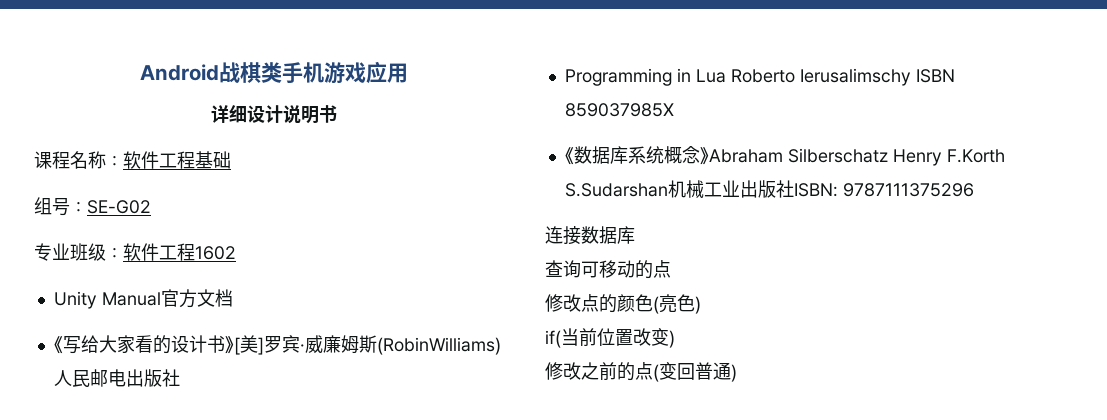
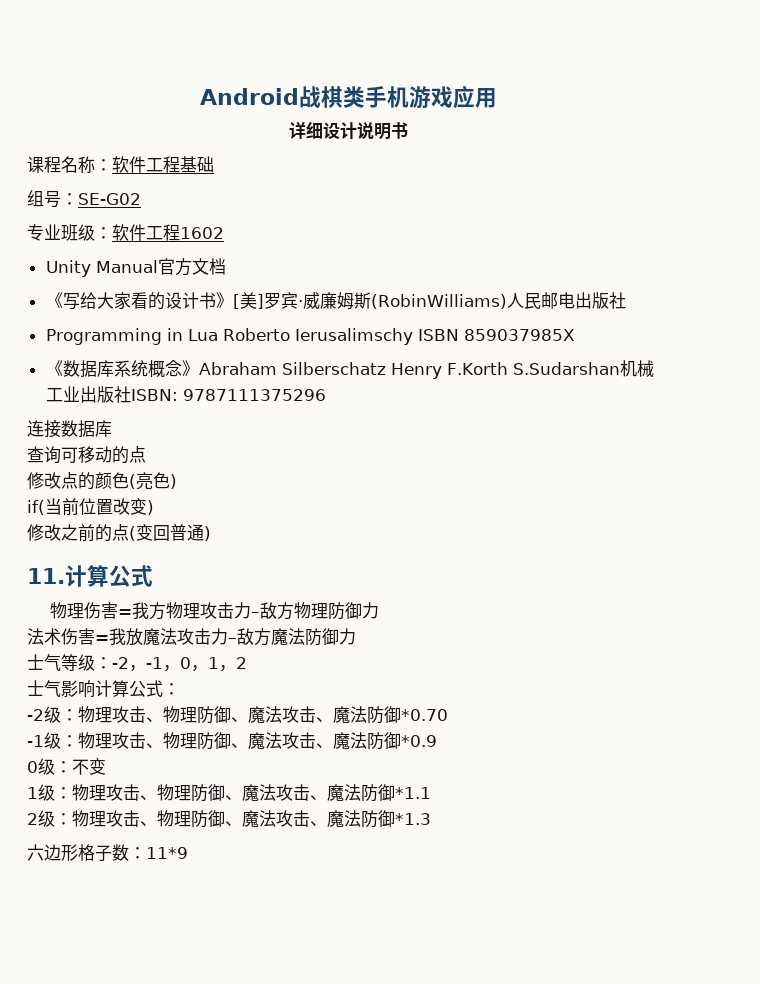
+ 11.计算公式
+ 物理伤害=我方物理攻击力–敌方物理防御力
+ 法术伤害=我放魔法攻击力–敌方魔法防御力
+ 士气等级：-2，-1，0，1，2
+ 士气影响计算公式：
+ -2级：物理攻击、物理防御、魔法攻击、魔法防御*0.70
+ -1级：物理攻击、物理防御、魔法攻击、魔法防御*0.9
+ 0级：不变
+ 1级：物理攻击、物理防御、魔法攻击、魔法防御*1.1
+ 2级：物理攻击、物理防御、魔法攻击、魔法防御*1.3
+ 六边形格子数：11*9

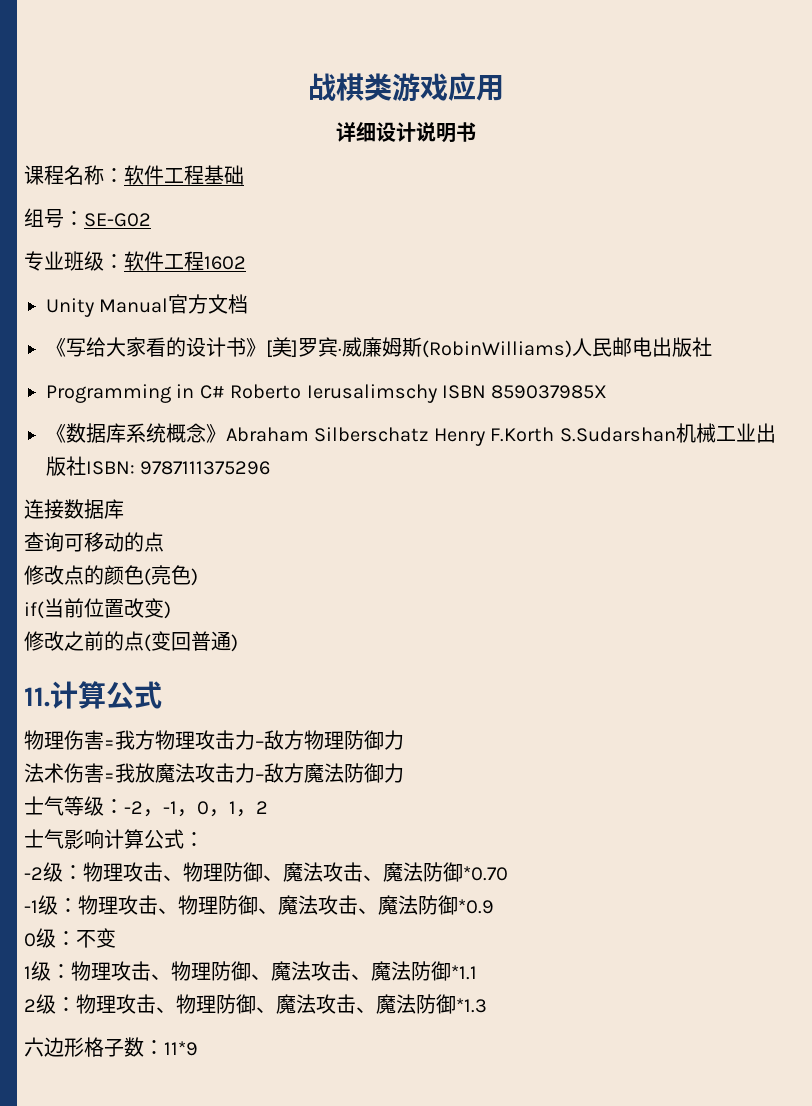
- Android战棋类手机游戏应用
+ 战棋类游戏应用
- Programming in Lua Roberto Ierusalimschy ISBN 859037985X
+ Programming in C# Roberto Ierusalimschy ISBN 859037985X

